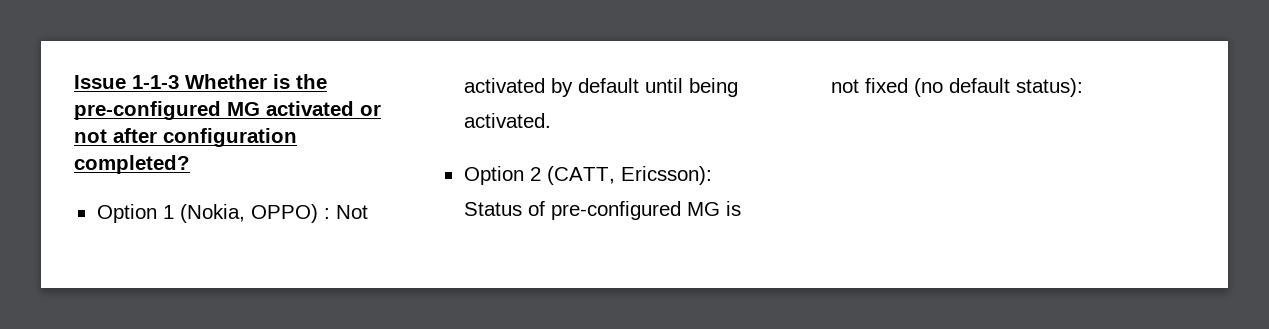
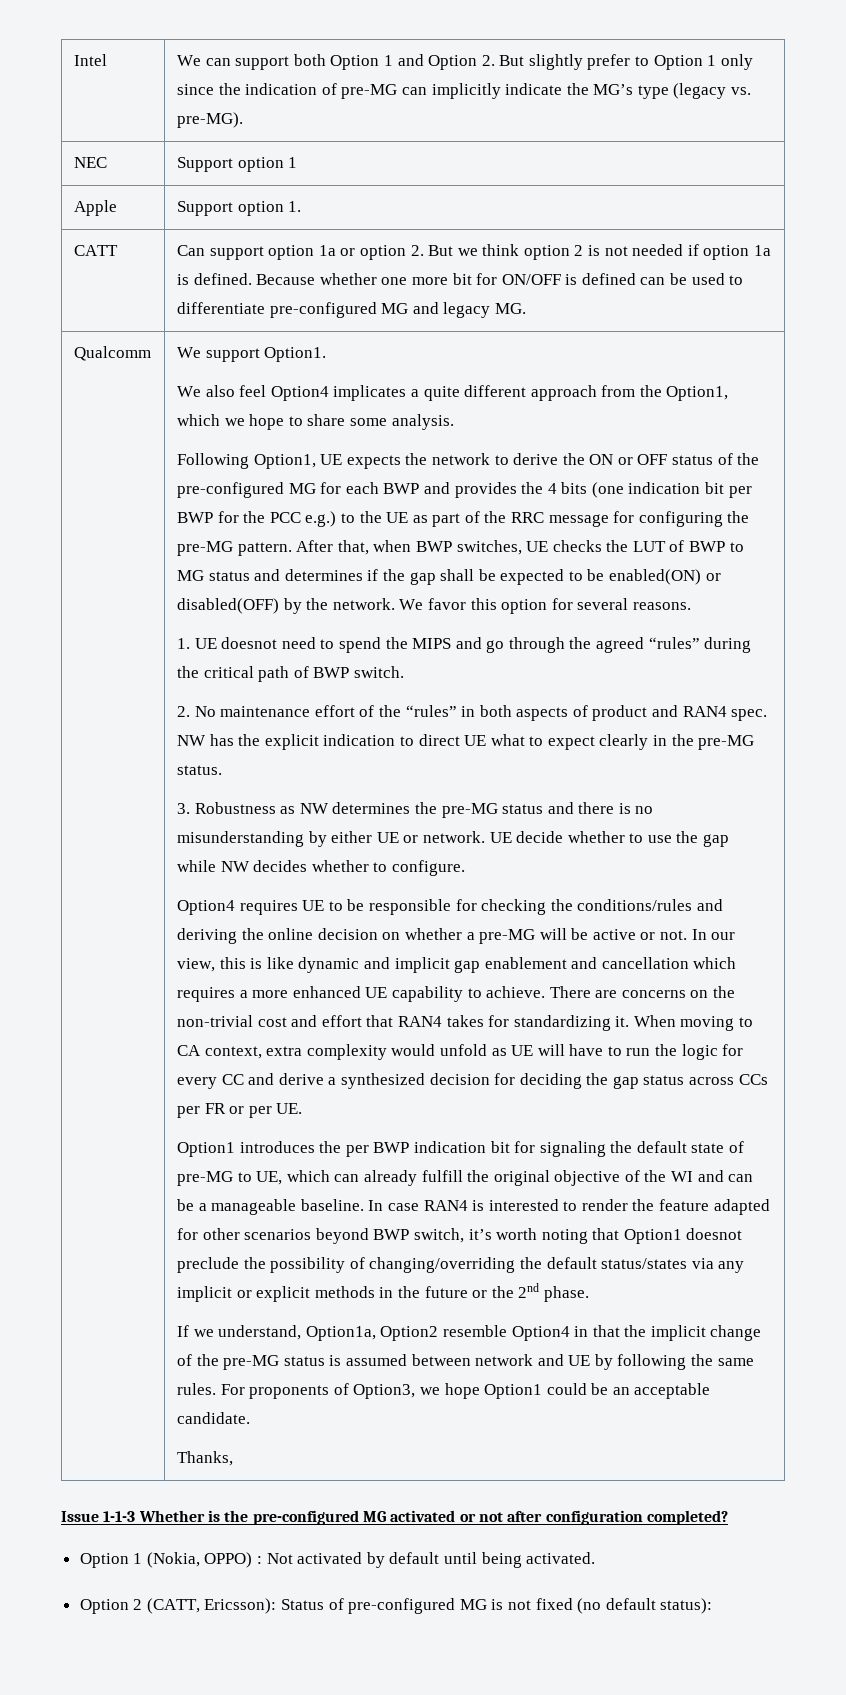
+ Intel | We can support both Option 1 and Option 2. But slightly prefer to Option 1 only since the indication of pre-MG can implicitly indicate the MG’s type (legacy vs. pre-MG).
+ NEC | Support option 1
+ Apple | Support option 1.
+ CATT | Can support option 1a or option 2. But we think option 2 is not needed if option 1a is defined. Because whether one more bit for ON/OFF is defined can be used to differentiate pre-configured MG and legacy MG.
+ Qualcomm | We support Option1.
+ We also feel Option4 implicates a quite different approach from the Option1, which we hope to share some analysis.
+ Following Option1, UE expects the network to derive the ON or OFF status of the pre-configured MG for each BWP and provides the 4 bits (one indication bit per BWP for the PCC e.g.) to the UE as part of the RRC message for configuring the pre-MG pattern. After that, when BWP switches, UE checks the LUT of BWP to MG status and determines if the gap shall be expected to be enabled(ON) or disabled(OFF) by the network. We favor this option for several reasons.
+ 1. UE doesnot need to spend the MIPS and go through the agreed “rules” during the critical path of BWP switch.
+ 2. No maintenance effort of the “rules” in both aspects of product and RAN4 spec. NW has the explicit indication to direct UE what to expect clearly in the pre-MG status.
+ 3. Robustness as NW determines the pre-MG status and there is no misunderstanding by either UE or network. UE decide whether to use the gap while NW decides whether to configure.
+ Option4 requires UE to be responsible for checking the conditions/rules and deriving the online decision on whether a pre-MG will be active or not. In our view, this is like dynamic and implicit gap enablement and cancellation which requires a more enhanced UE capability to achieve. There are concerns on the non-trivial cost and effort that RAN4 takes for standardizing it. When moving to CA context, extra complexity would unfold as UE will have to run the logic for every CC and derive a synthesized decision for deciding the gap status across CCs per FR or per UE.
+ Option1 introduces the per BWP indication bit for signaling the default state of pre-MG to UE, which can already fulfill the original objective of the WI and can be a manageable baseline. In case RAN4 is interested to render the feature adapted for other scenarios beyond BWP switch, it’s worth noting that Option1 doesnot preclude the possibility of changing/overriding the default status/states via any implicit or explicit methods in the future or the 2nd phase.
+ If we understand, Option1a, Option2 resemble Option4 in that the implicit change of the pre-MG status is assumed between network and UE by following the same rules. For proponents of Option3, we hope Option1 could be an acceptable candidate.
+ Thanks,

